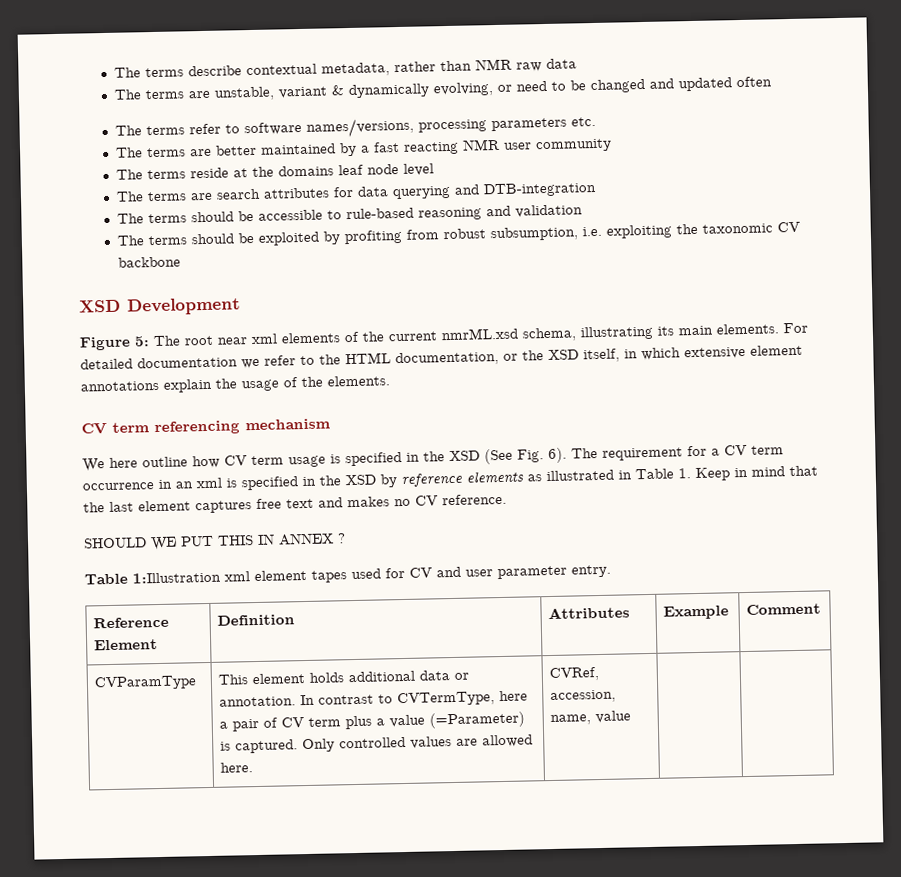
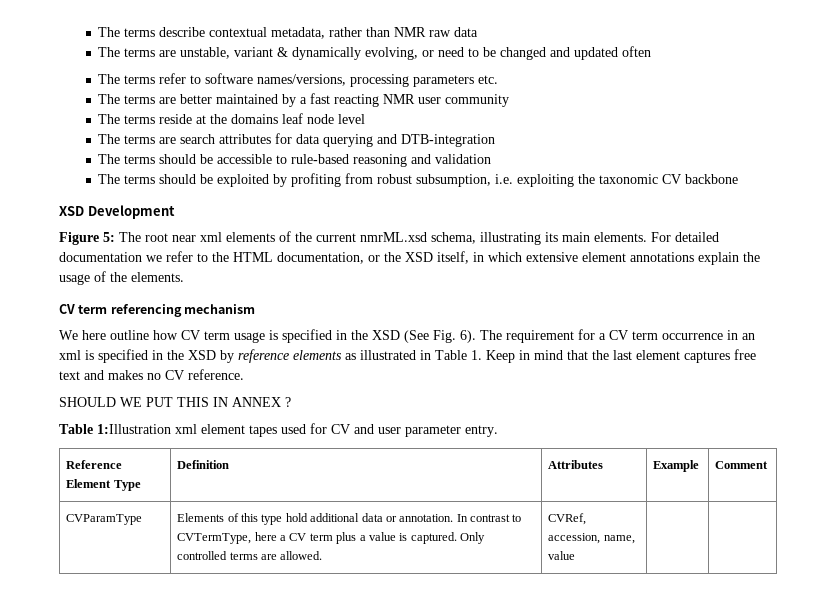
- Reference Element | Definition | Attributes | Example | Comment
+ Reference Element Type | Definition | Attributes | Example | Comment
- CVParamType | This element holds additional data or annotation. In contrast to CVTermType, here a pair of CV term plus a value (=Parameter) is captured. Only controlled values are allowed here. | CVRef, accession, name, value | |
+ CVParamType | Elements of this type hold additional data or annotation. In contrast to CVTermType, here a CV term plus a value is captured. Only controlled terms are allowed. | CVRef, accession, name, value | |

